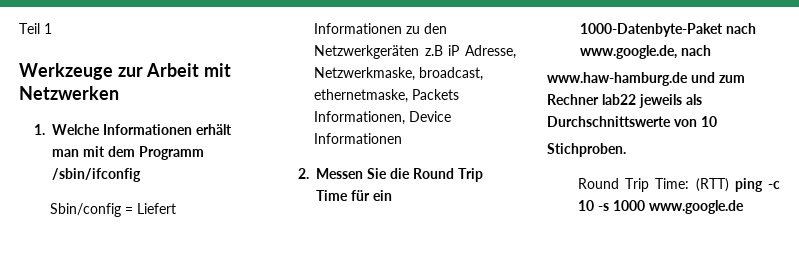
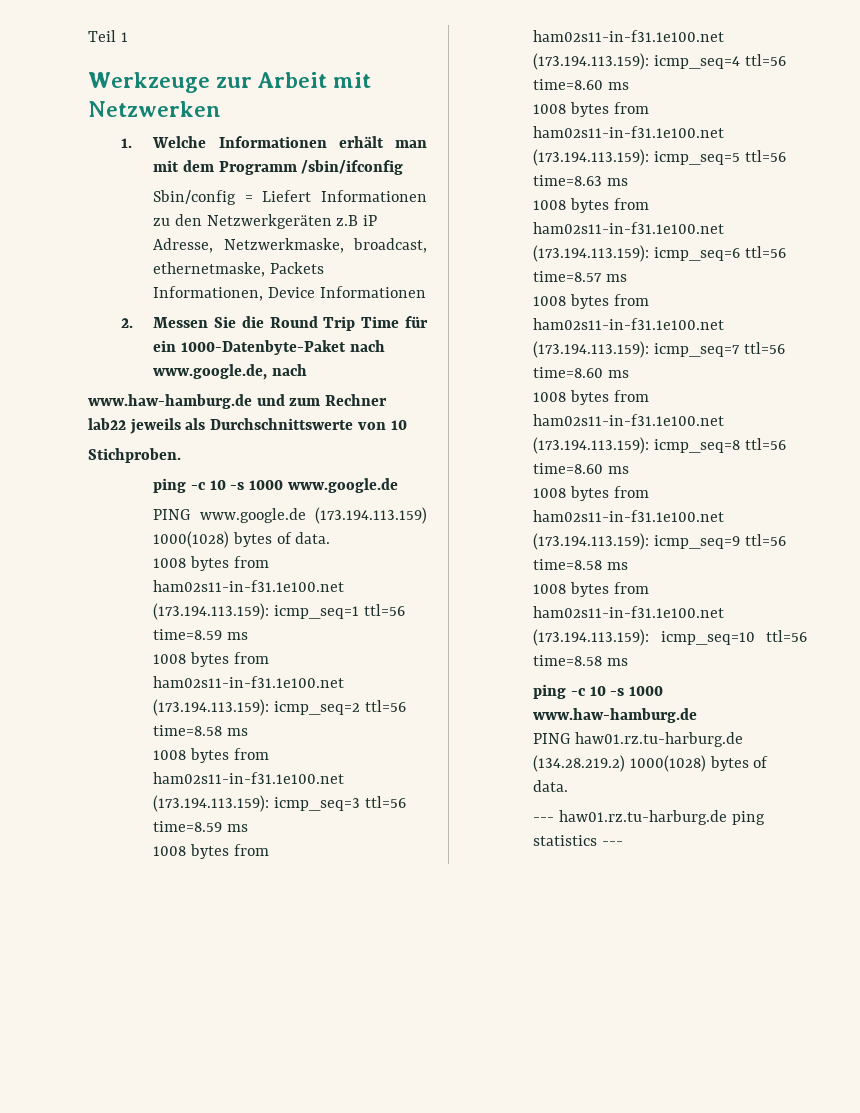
- Round Trip Time: (RTT) ping -c 10 -s 1000 www.google.de
+ ping -c 10 -s 1000 www.google.de
+ PING www.google.de (173.194.113.159) 1000(1028) bytes of data.
+ 1008 bytes from ham02s11-in-f31.1e100.net (173.194.113.159): icmp_seq=1 ttl=56 time=8.59 ms
+ 1008 bytes from ham02s11-in-f31.1e100.net (173.194.113.159): icmp_seq=2 ttl=56 time=8.58 ms
+ 1008 bytes from ham02s11-in-f31.1e100.net (173.194.113.159): icmp_seq=3 ttl=56 time=8.59 ms
+ 1008 bytes from ham02s11-in-f31.1e100.net (173.194.113.159): icmp_seq=4 ttl=56 time=8.60 ms
+ 1008 bytes from ham02s11-in-f31.1e100.net (173.194.113.159): icmp_seq=5 ttl=56 time=8.63 ms
+ 1008 bytes from ham02s11-in-f31.1e100.net (173.194.113.159): icmp_seq=6 ttl=56 time=8.57 ms
+ 1008 bytes from ham02s11-in-f31.1e100.net (173.194.113.159): icmp_seq=7 ttl=56 time=8.60 ms
+ 1008 bytes from ham02s11-in-f31.1e100.net (173.194.113.159): icmp_seq=8 ttl=56 time=8.60 ms
+ 1008 bytes from ham02s11-in-f31.1e100.net (173.194.113.159): icmp_seq=9 ttl=56 time=8.58 ms
+ 1008 bytes from ham02s11-in-f31.1e100.net (173.194.113.159): icmp_seq=10 ttl=56 time=8.58 ms
+ ping -c 10 -s 1000 www.haw-hamburg.de
+ PING haw01.rz.tu-harburg.de (134.28.219.2) 1000(1028) bytes of data.
+ --- haw01.rz.tu-harburg.de ping statistics ---

